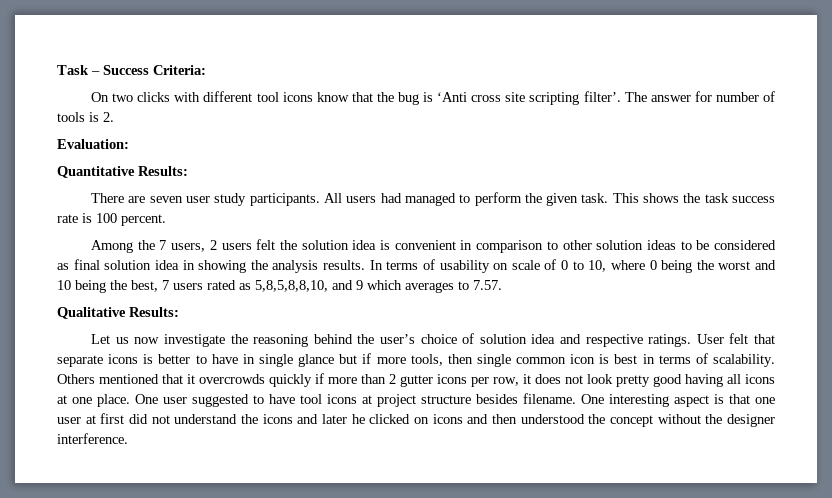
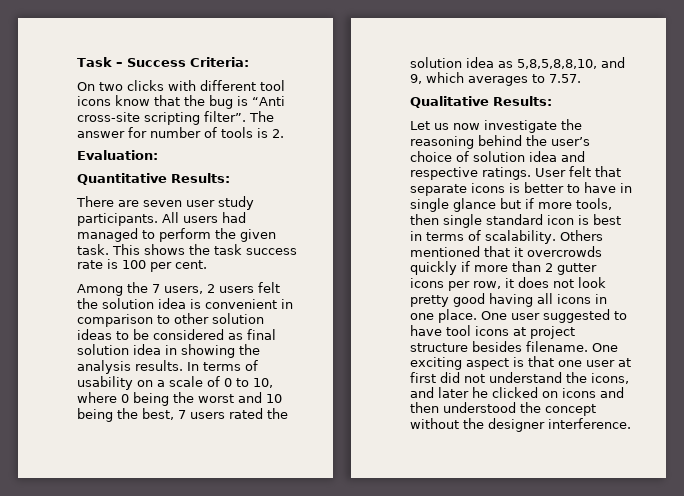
- On two clicks with different tool icons know that the bug is ‘Anti cross site scripting filter’.
+ On two clicks with different tool icons know that the bug is “Anti cross-site scripting filter”.
- This shows the task success rate is 100 percent.
+ This shows the task success rate is 100 per cent.
- In terms of usability on scale of 0 to 10, where 0 being the worst and 10 being the best, 7 users rated as 5,8,5,8,8,10, and 9 which averages to 7.57.
+ In terms of usability on a scale of 0 to 10, where 0 being the worst and 10 being the best, 7 users rated the solution idea as 5,8,5,8,8,10, and 9, which averages to 7.57.
- User felt that separate icons is better to have in single glance but if more tools, then single common icon is best in terms of scalability.
+ User felt that separate icons is better to have in single glance but if more tools, then single standard icon is best in terms of scalability.
- Others mentioned that it overcrowds quickly if more than 2 gutter icons per row, it does not look pretty good having all icons at one place.
+ Others mentioned that it overcrowds quickly if more than 2 gutter icons per row, it does not look pretty good having all icons in one place.
- One interesting aspect is that one user at first did not understand the icons and later he clicked on icons and then understood the concept without the designer interference.
+ One exciting aspect is that one user at first did not understand the icons, and later he clicked on icons and then understood the concept without the designer interference.

